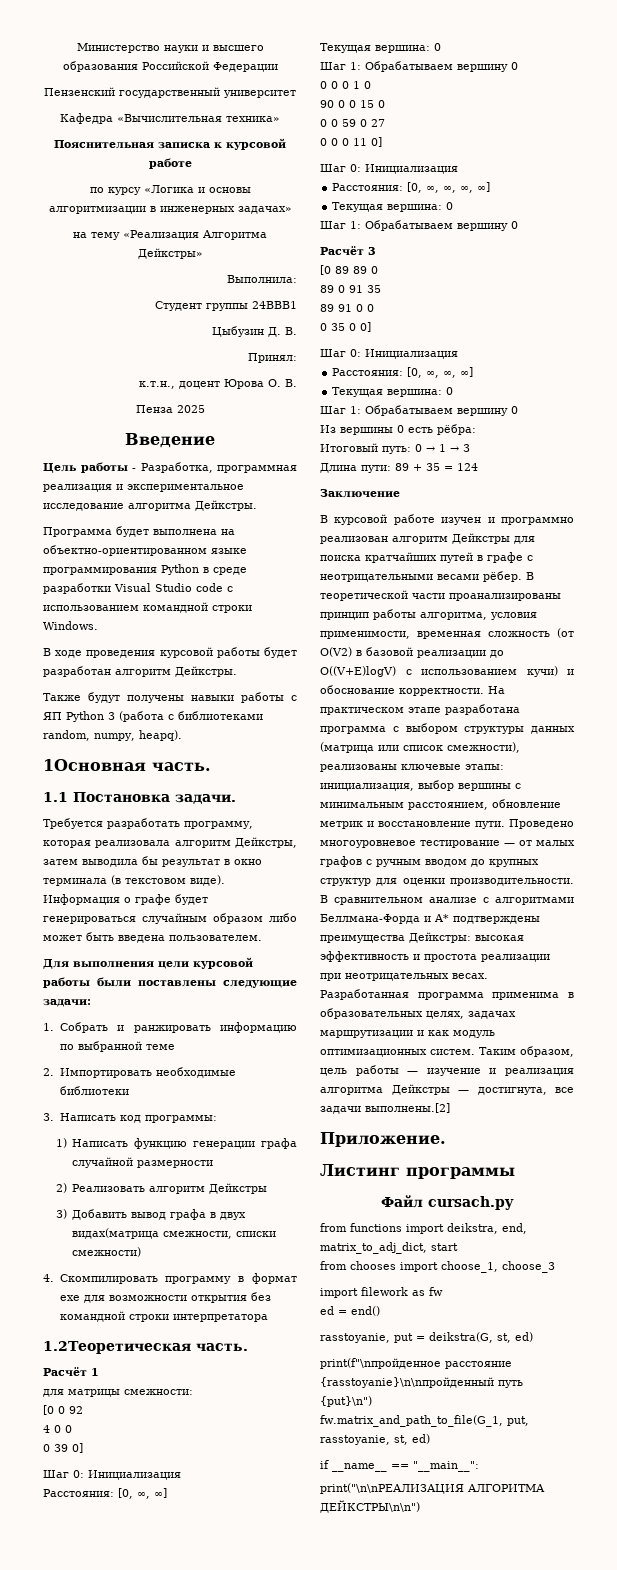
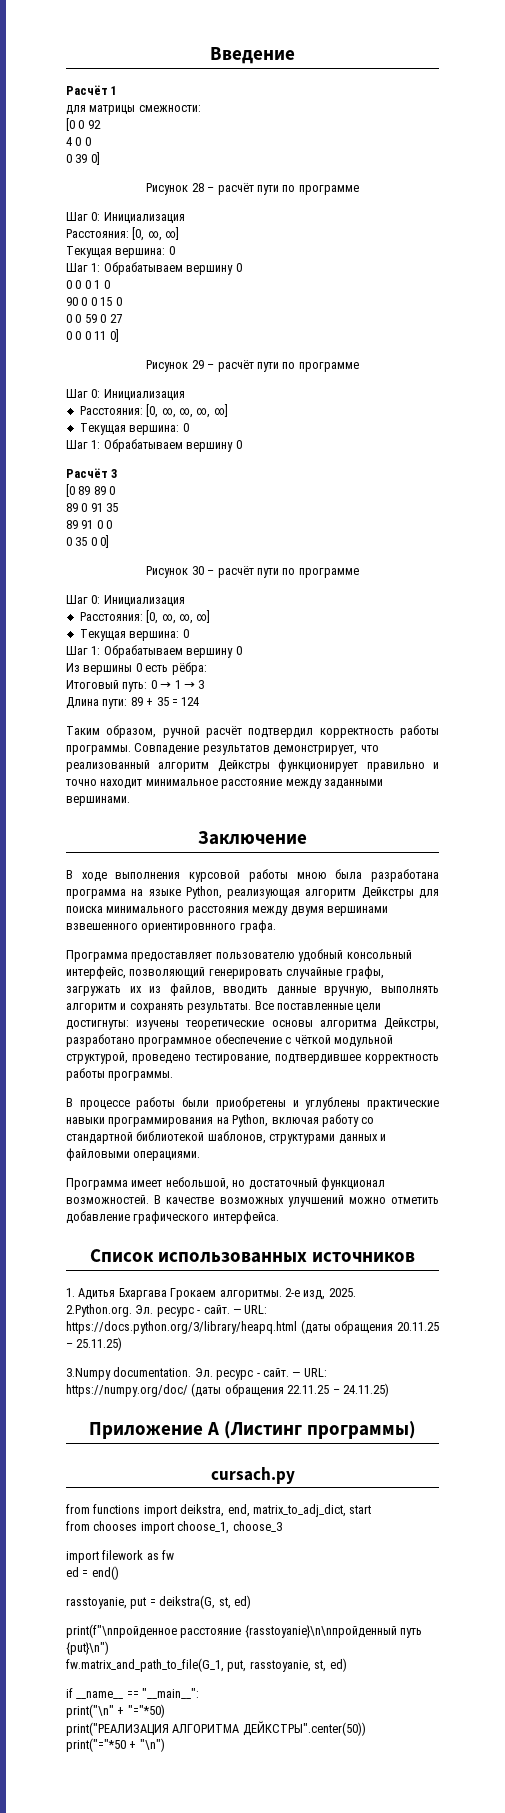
- Министерство науки и высшего образования Российской Федерации
- Пензенский государственный университет
- Кафедра «Вычислительная техника»
- Пояснительная записка к курсовой работе
- по курсу «Логика и основы алгоритмизации в инженерных задачах»
- на тему «Реализация Алгоритма Дейкстры»
- Выполнила:
- Студент группы 24ВВВ1
- Цыбузин Д. В.
- Принял:
- к.т.н., доцент Юрова О. В.
- Пенза 2025
  Введение
- Цель работы - Разработка, программная реализация и экспериментальное исследование алгоритма Дейкстры.
- Программа будет выполнена на объектно-ориентированном языке программирования Python в среде разработки Visual Studio code с использованием командной строки Windows.
- В ходе проведения курсовой работы будет разработан алгоритм Дейкстры.
- Также будут получены навыки работы с ЯП Python 3 (работа с библиотеками random, numpy, heapq).
- 1Основная часть.
- 1.1 Постановка задачи.
- Требуется разработать программу, которая реализовала алгоритм Дейкстры, затем выводила бы результат в окно терминала (в текстовом виде). Информация о графе будет генерироваться случайным образом либо может быть введена пользователем.
- Для выполнения цели курсовой работы были поставлены следующие задачи:
- 1. Собрать и ранжировать информацию по выбранной теме
- 2. Импортировать необходимые библиотеки
- 3. Написать код программы:
- 1) Написать функцию генерации графа случайной размерности
- 2) Реализовать алгоритм Дейкстры
- 3) Добавить вывод графа в двух видах(матрица смежности, списки смежности)
- 4. Скомпилировать программу в формат exe для возможности открытия без командной строки интерпретатора
- 1.2Теоретическая часть.
+ Рисунок 28 – расчёт пути по программе
+ Рисунок 29 – расчёт пути по программе
+ Рисунок 30 – расчёт пути по программе
+ Таким образом, ручной расчёт подтвердил корректность работы программы. Совпадение результатов демонстрирует, что реализованный алгоритм Дейкстры функционирует правильно и точно находит минимальное расстояние между заданными вершинами.
  Заключение
- В курсовой работе изучен и программно реализован алгоритм Дейкстры для поиска кратчайших путей в графе с неотрицательными весами рёбер. В теоретической части проанализированы принцип работы алгоритма, условия применимости, временная сложность (от O(V2) в базовой реализации до O((V+E)logV) с использованием кучи) и обоснование корректности. На практическом этапе разработана программа с выбором структуры данных (матрица или список смежности), реализованы ключевые этапы: инициализация, выбор вершины с минимальным расстоянием, обновление метрик и восстановление пути. Проведено многоуровневое тестирование — от малых графов с ручным вводом до крупных структур для оценки производительности. В сравнительном анализе с алгоритмами Беллмана-Форда и A* подтверждены преимущества Дейкстры: высокая эффективность и простота реализации при неотрицательных весах. Разработанная программа применима в образовательных целях, задачах маршрутизации и как модуль оптимизационных систем. Таким образом, цель работы — изучение и реализация алгоритма Дейкстры — достигнута, все задачи выполнены.[2]
- Приложение.
- Листинг программы
- Файл cursach.py
+ В ходе выполнения курсовой работы мною была разработана программа на языке Python, реализующая алгоритм Дейкстры для поиска минимального расстояния между двумя вершинами взвешенного ориентировнного графа.
+ Программа предоставляет пользователю удобный консольный интерфейс, позволяющий генерировать случайные графы, загружать их из файлов, вводить данные вручную, выполнять алгоритм и сохранять результаты. Все поставленные цели достигнуты: изучены теоретические основы алгоритма Дейкстры, разработано программное обеспечение с чёткой модульной структурой, проведено тестирование, подтвердившее корректность работы программы.
+ В процессе работы были приобретены и углублены практические навыки программирования на Python, включая работу со стандартной библиотекой шаблонов, структурами данных и файловыми операциями.
+ Программа имеет небольшой, но достаточный функционал возможностей. В качестве возможных улучшений можно отметить добавление графического интерфейса.
+ Список использованных источников
+ 1. Адитья Бхаргава Грокаем алгоритмы. 2-е изд, 2025.
+ 2.Python.org. Эл. ресурс - сайт. — URL: https://docs.python.org/3/library/heapq.html (даты обращения 20.11.25 – 25.11.25)
+ 3.Numpy documentation. Эл. ресурс - сайт. — URL: https://numpy.org/doc/ (даты обращения 22.11.25 – 24.11.25)
+ Приложение А (Листинг программы)
+ cursach.py
- print("\n\nРЕАЛИЗАЦИЯ АЛГОРИТМА ДЕЙКСТРЫ\n\n")
+ print("\n" + "="*50)
+ print("РЕАЛИЗАЦИЯ АЛГОРИТМА ДЕЙКСТРЫ".center(50))
+ print("="*50 + "\n")

